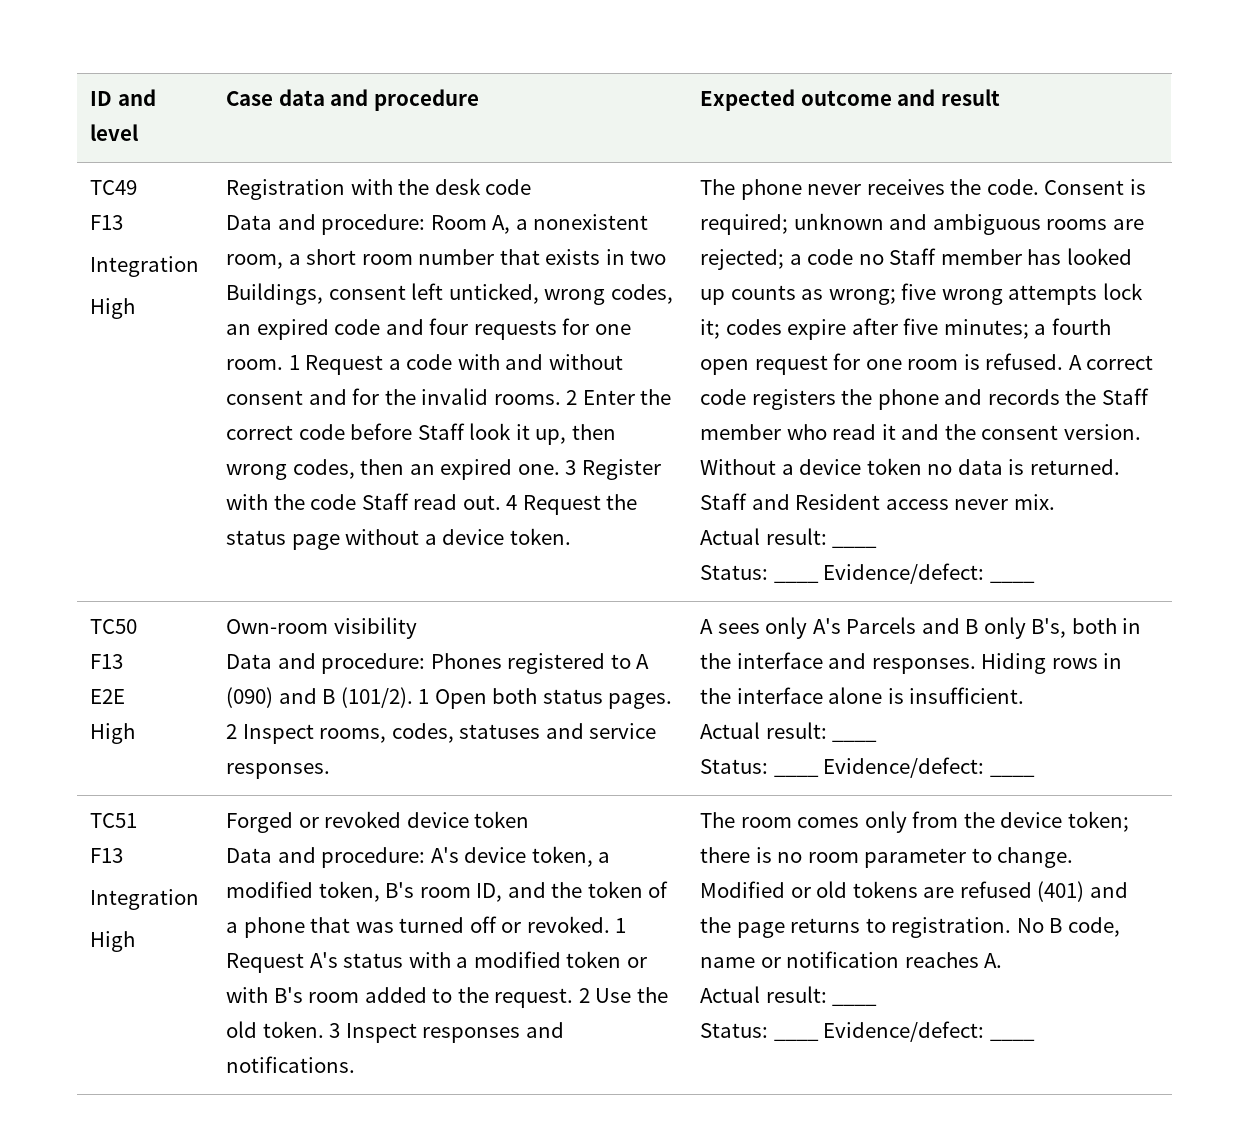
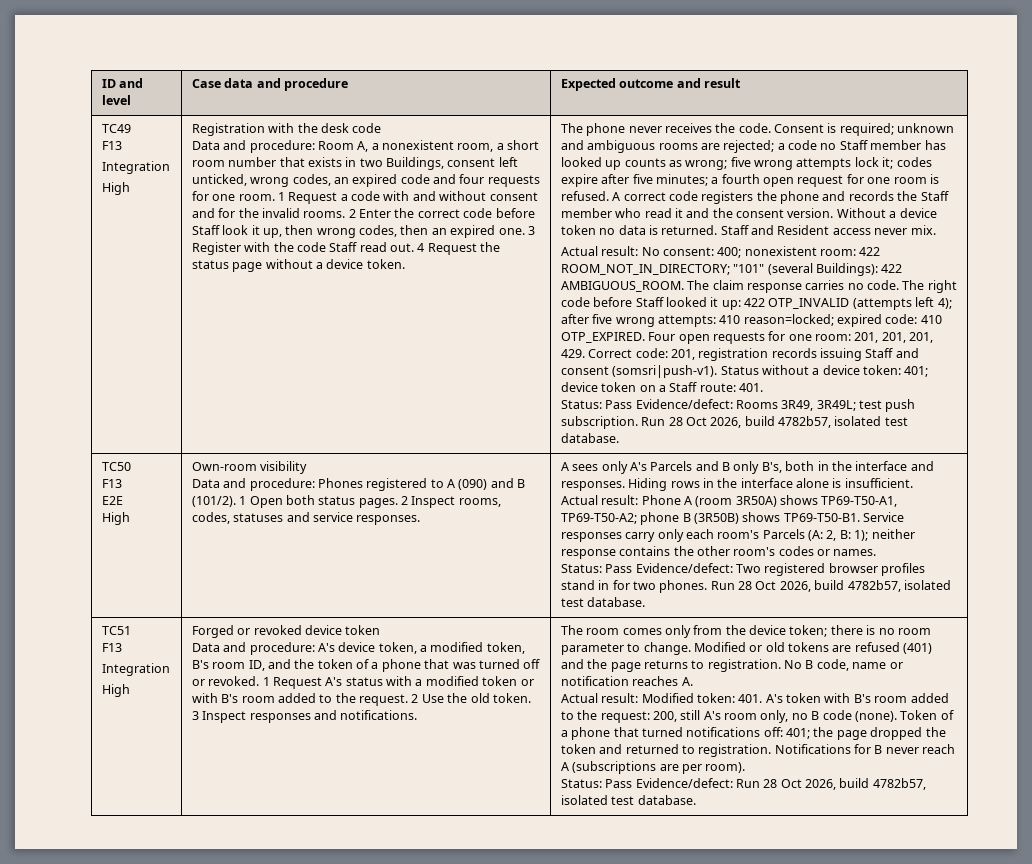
  Staff and Resident access never mix.
- Actual result: ____
- Status: ____ Evidence/defect: ____
+ Actual result: No consent: 400; nonexistent room: 422 ROOM_NOT_IN_DIRECTORY; "101" (several Buildings): 422 AMBIGUOUS_ROOM. The claim response carries no code. The right code before Staff looked it up: 422 OTP_INVALID (attempts left 4); after five wrong attempts: 410 reason=locked; expired code: 410 OTP_EXPIRED. Four open requests for one room: 201, 201, 201, 429. Correct code: 201, registration records issuing Staff and consent (somsri|push-v1). Status without a device token: 401; device token on a Staff route: 401.
+ Status: Pass Evidence/defect: Rooms 3R49, 3R49L; test push subscription. Run 28 Oct 2026, build 4782b57, isolated test database.
  Hiding rows in the interface alone is insufficient.
- Actual result: ____
- Status: ____ Evidence/defect: ____
+ Actual result: Phone A (room 3R50A) shows TP69-T50-A1, TP69-T50-A2; phone B (3R50B) shows TP69-T50-B1. Service responses carry only each room's Parcels (A: 2, B: 1); neither response contains the other room's codes or names.
+ Status: Pass Evidence/defect: Two registered browser profiles stand in for two phones. Run 28 Oct 2026, build 4782b57, isolated test database.
  No B code, name or notification reaches A.
- Actual result: ____
- Status: ____ Evidence/defect: ____
+ Actual result: Modified token: 401. A's token with B's room added to the request: 200, still A's room only, no B code (none). Token of a phone that turned notifications off: 401; the page dropped the token and returned to registration. Notifications for B never reach A (subscriptions are per room).
+ Status: Pass Evidence/defect: Run 28 Oct 2026, build 4782b57, isolated test database.

